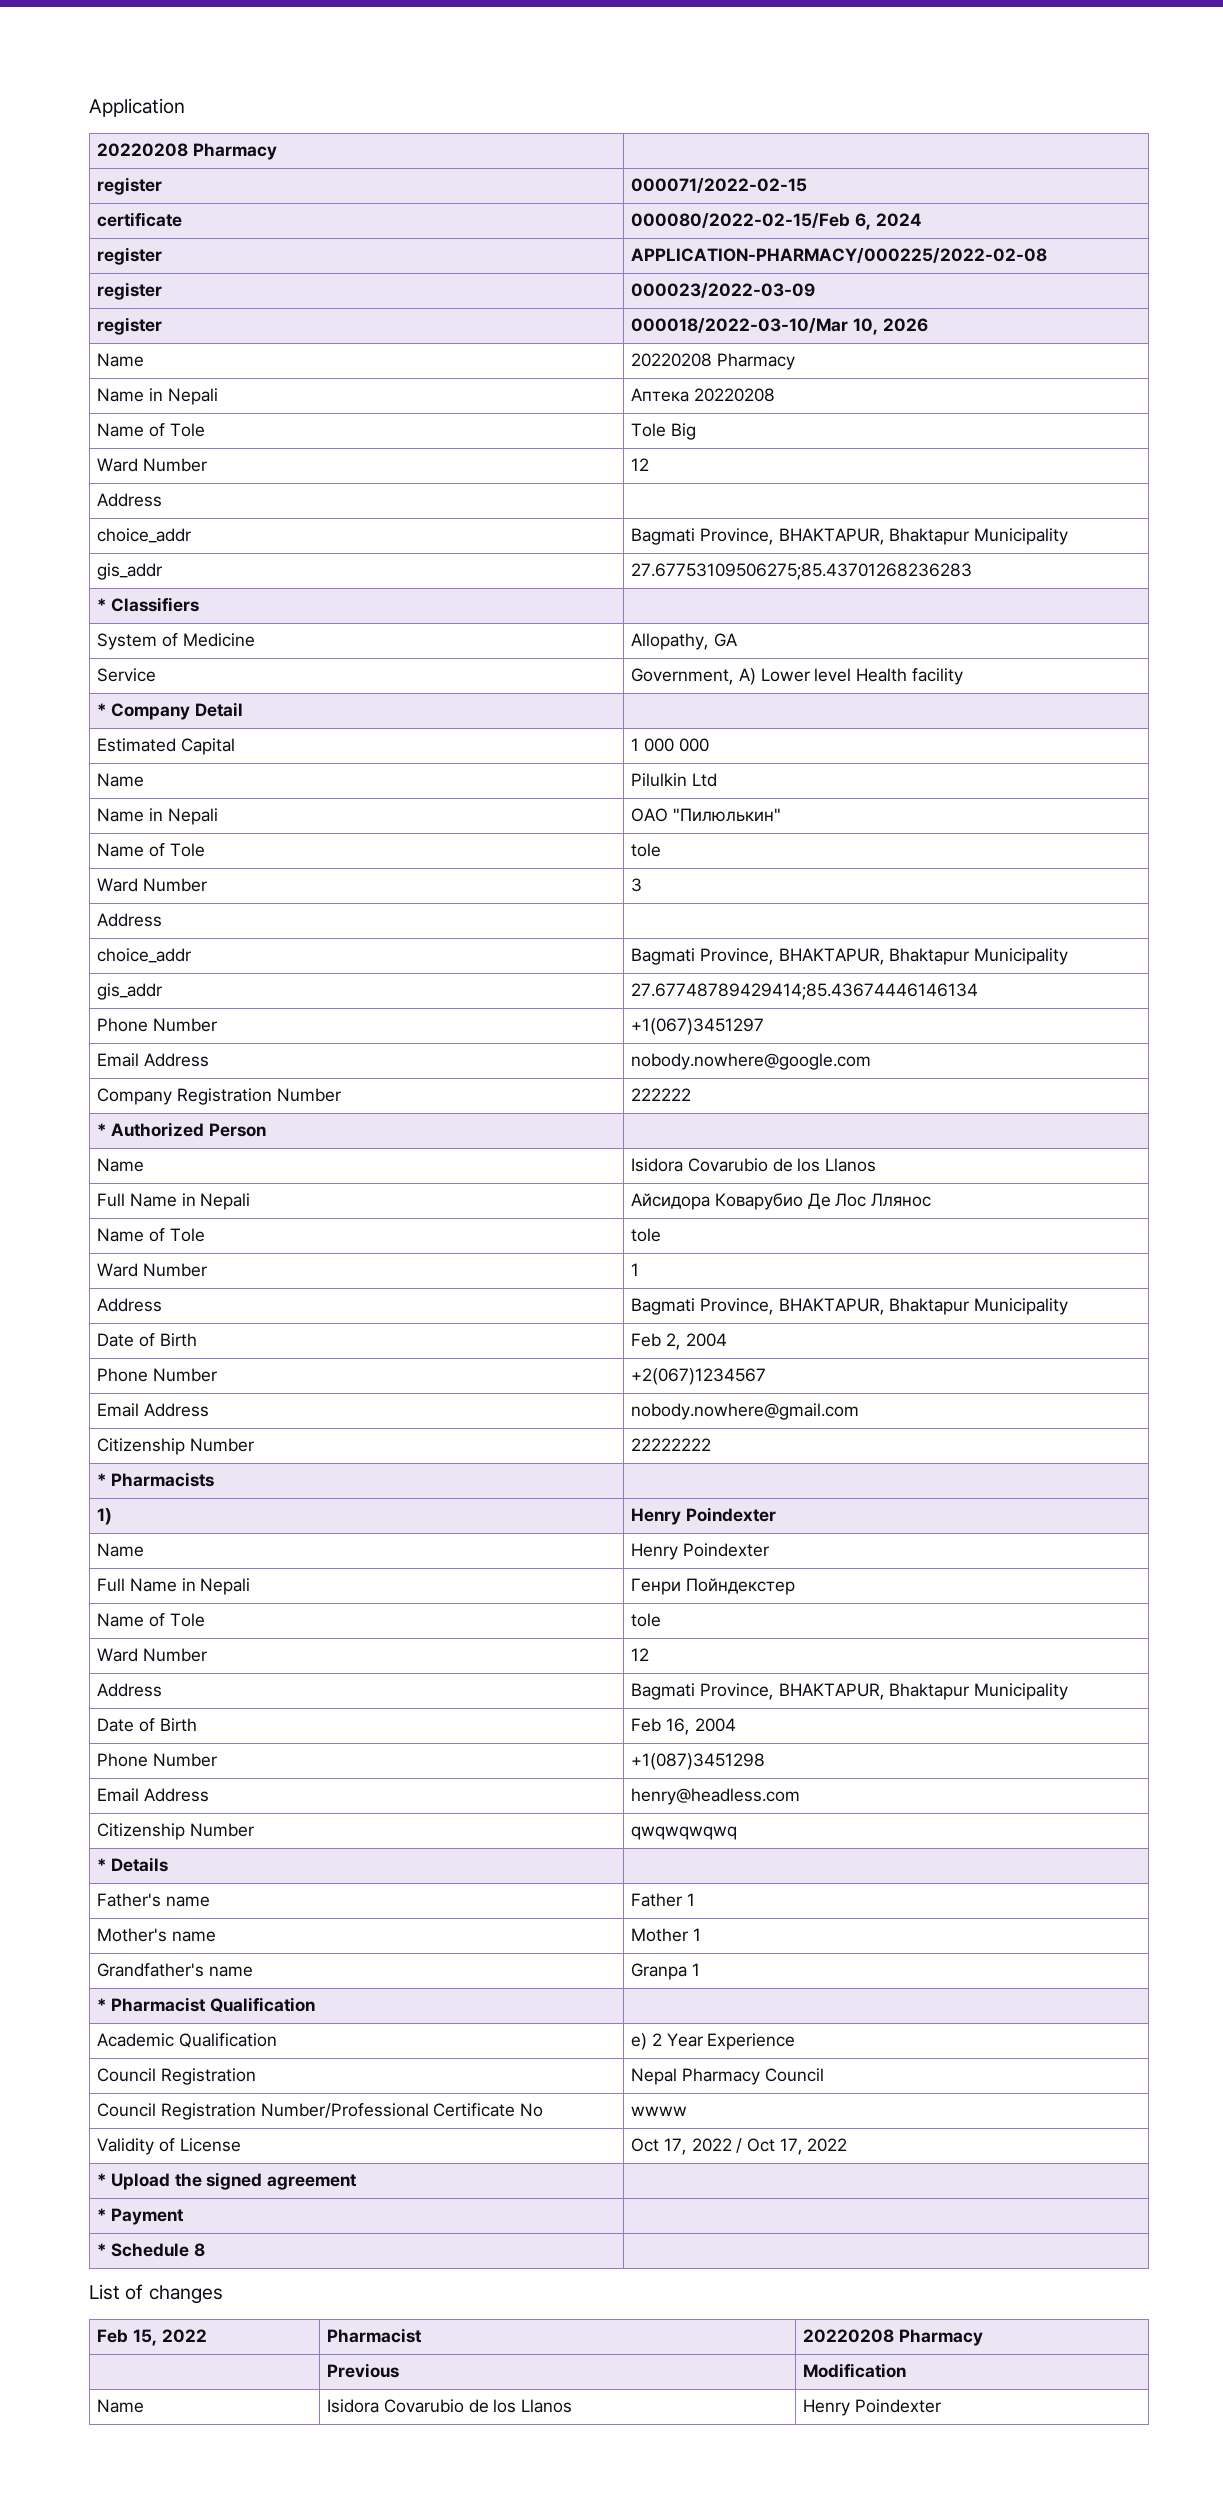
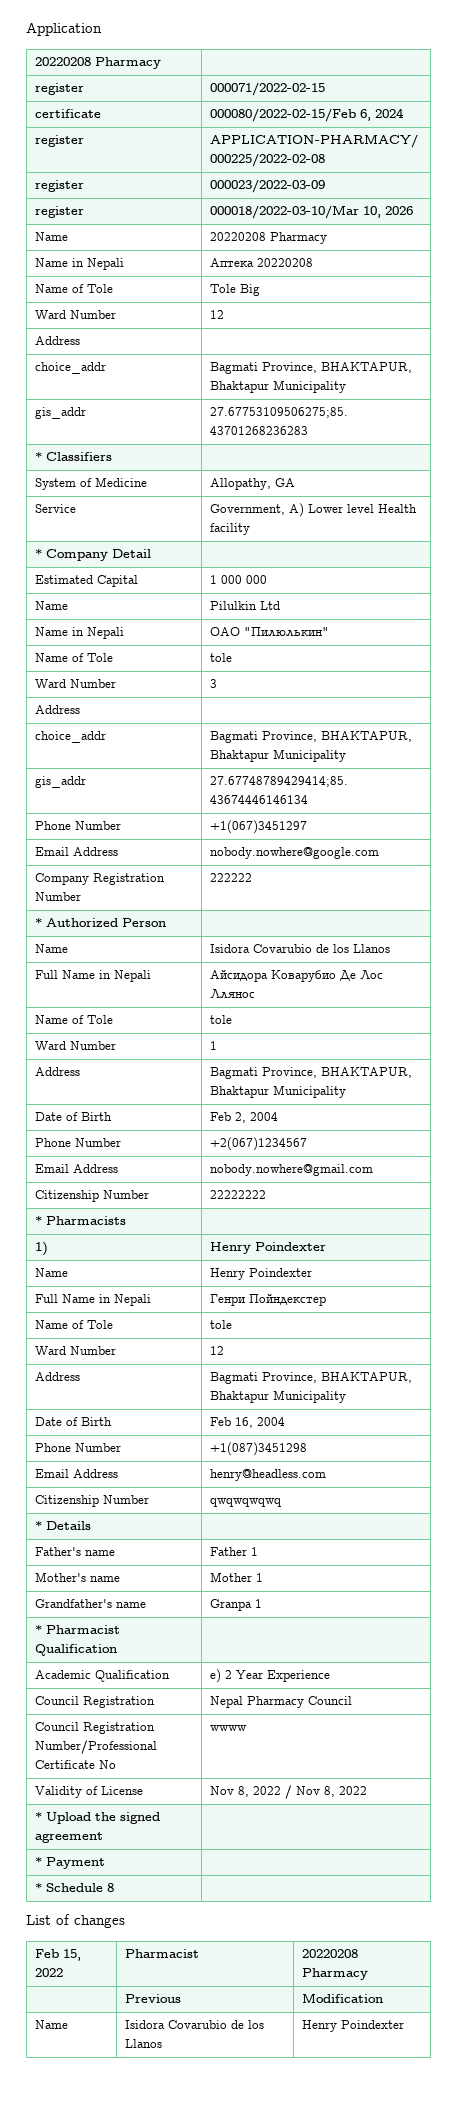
- Validity of License | Oct 17, 2022 / Oct 17, 2022
+ Validity of License | Nov 8, 2022 / Nov 8, 2022

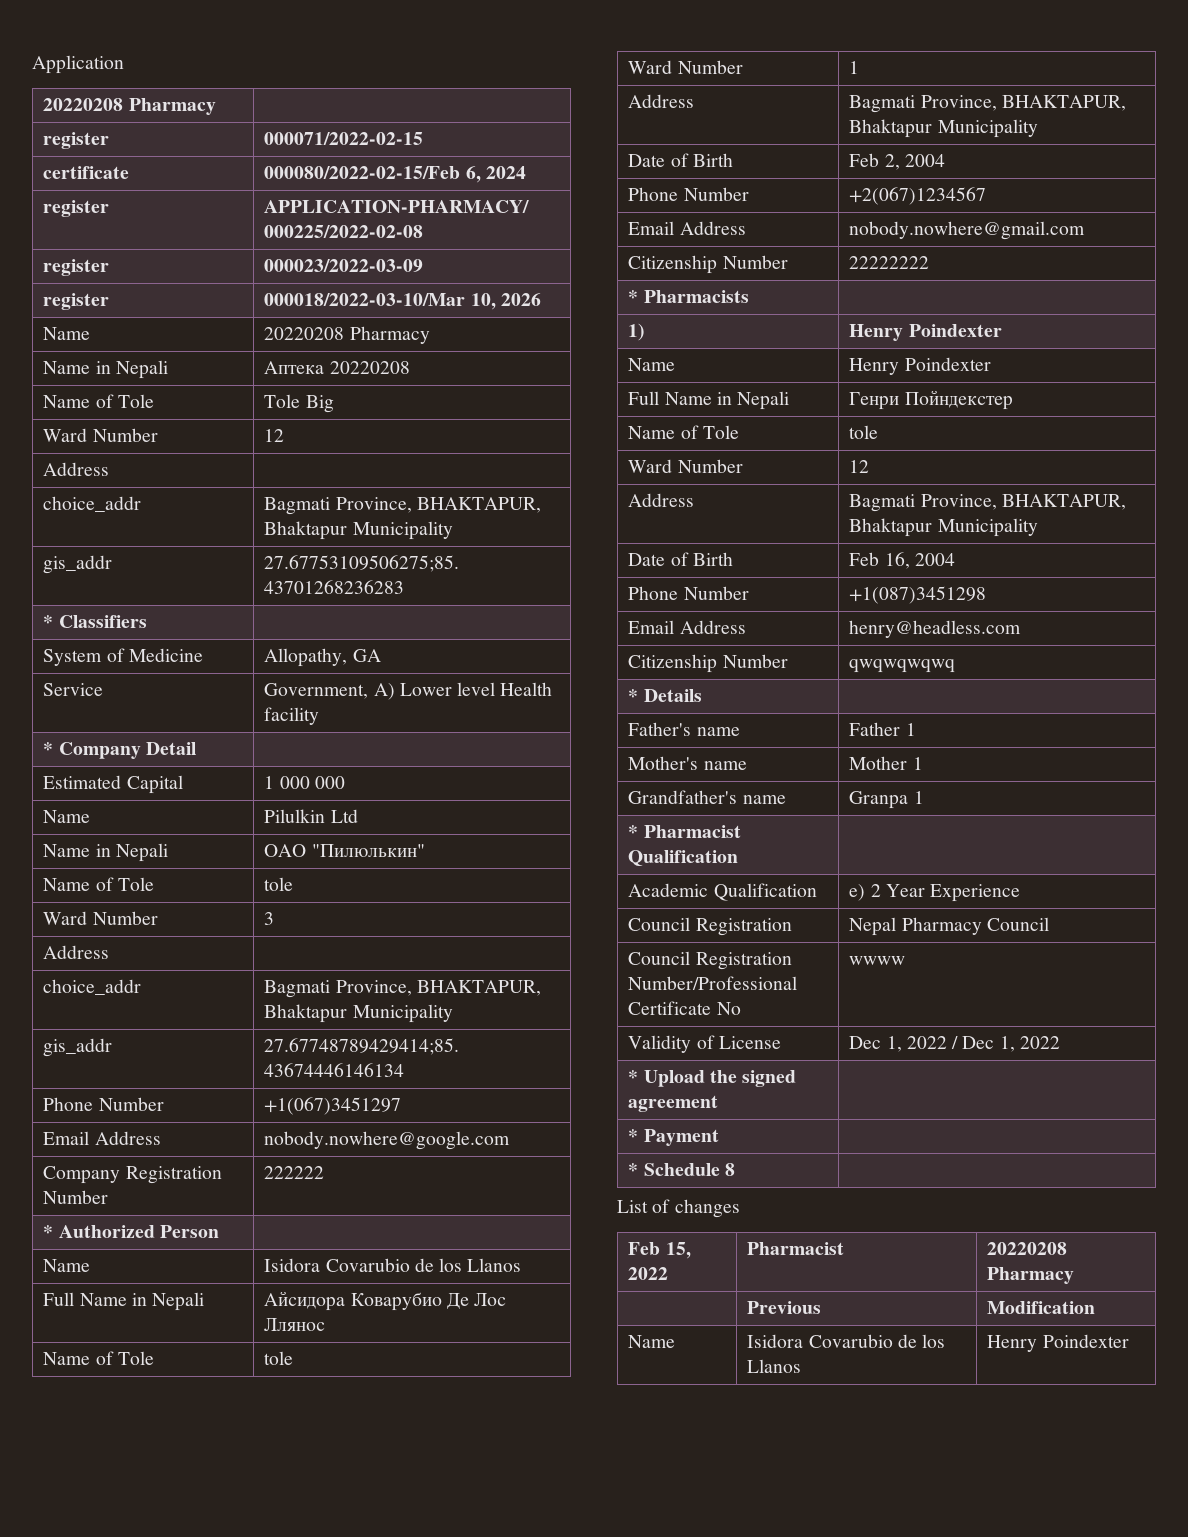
- Validity of License | Nov 8, 2022 / Nov 8, 2022
+ Validity of License | Dec 1, 2022 / Dec 1, 2022

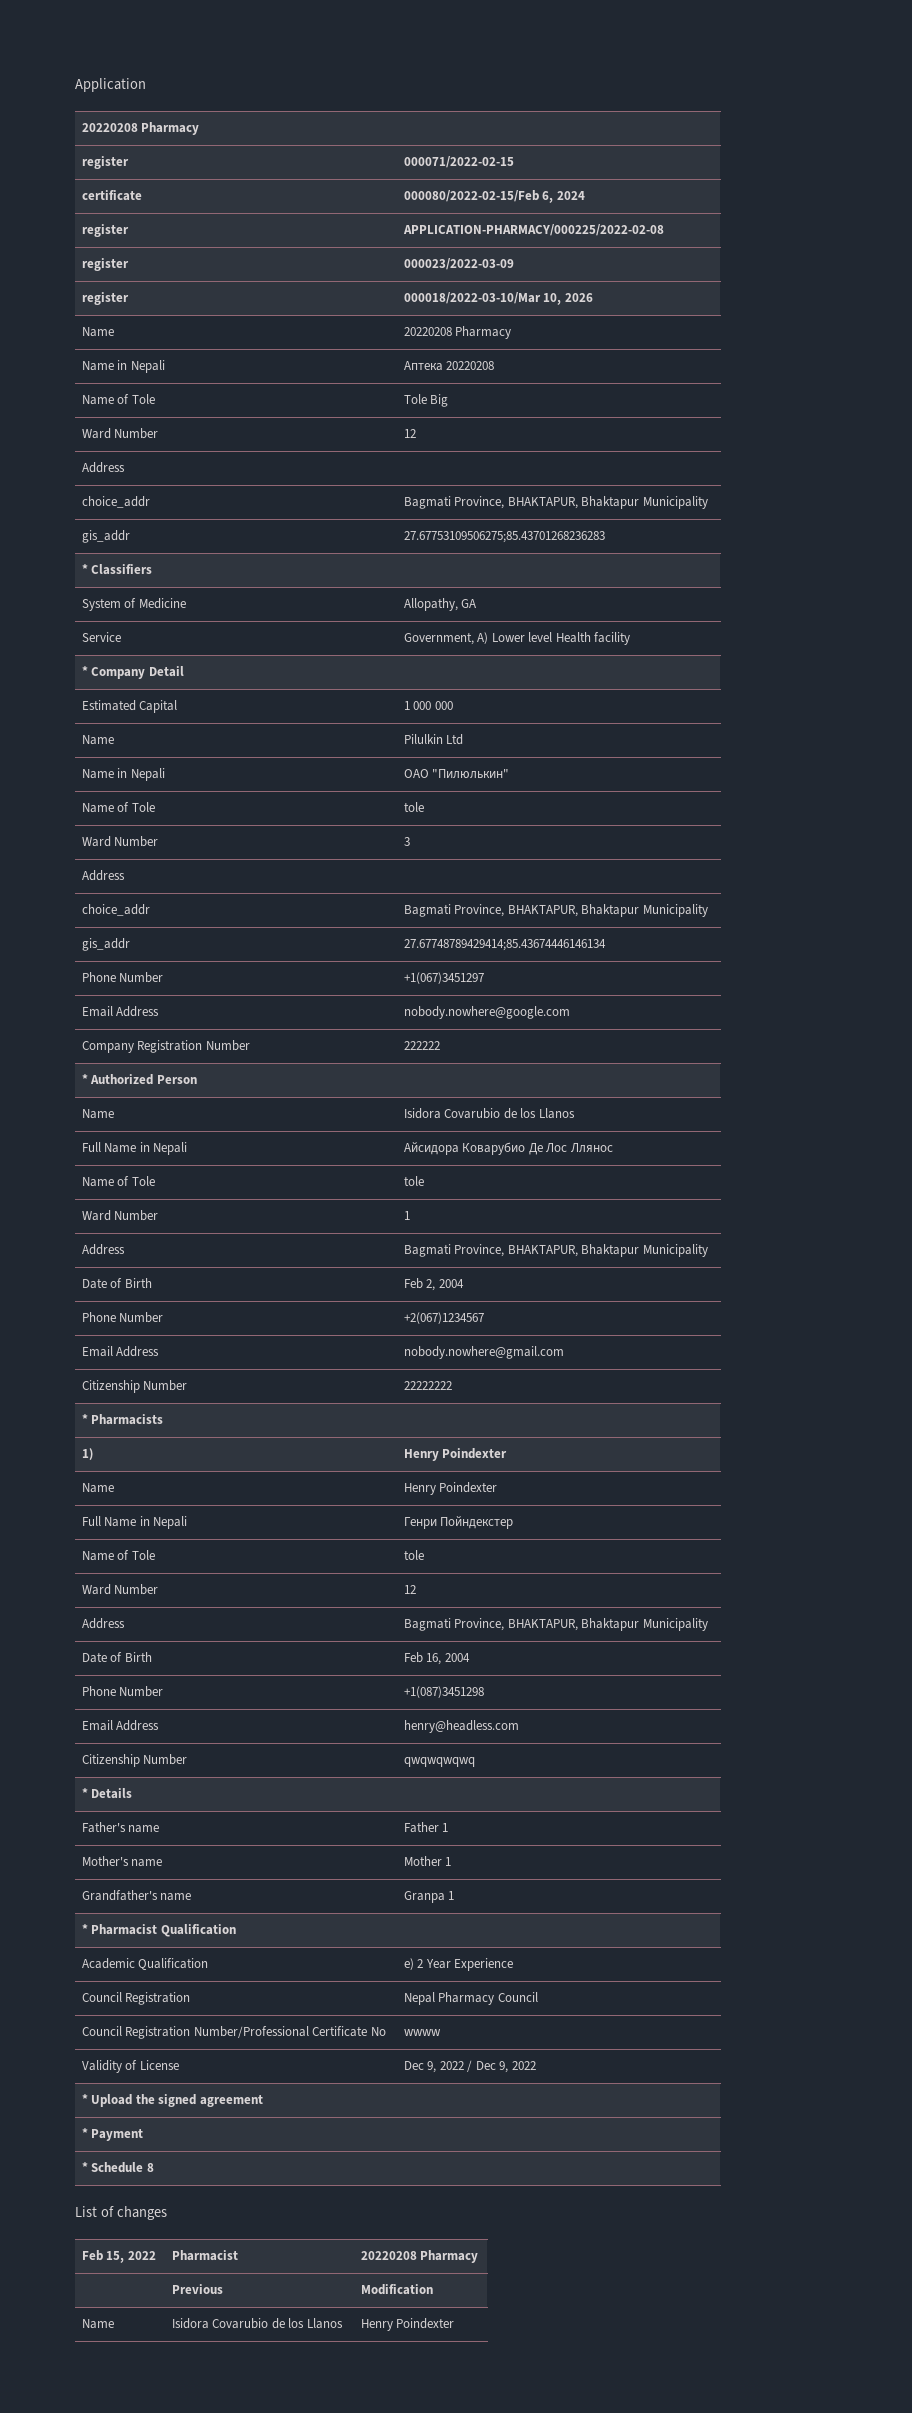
- Validity of License | Dec 1, 2022 / Dec 1, 2022
+ Validity of License | Dec 9, 2022 / Dec 9, 2022

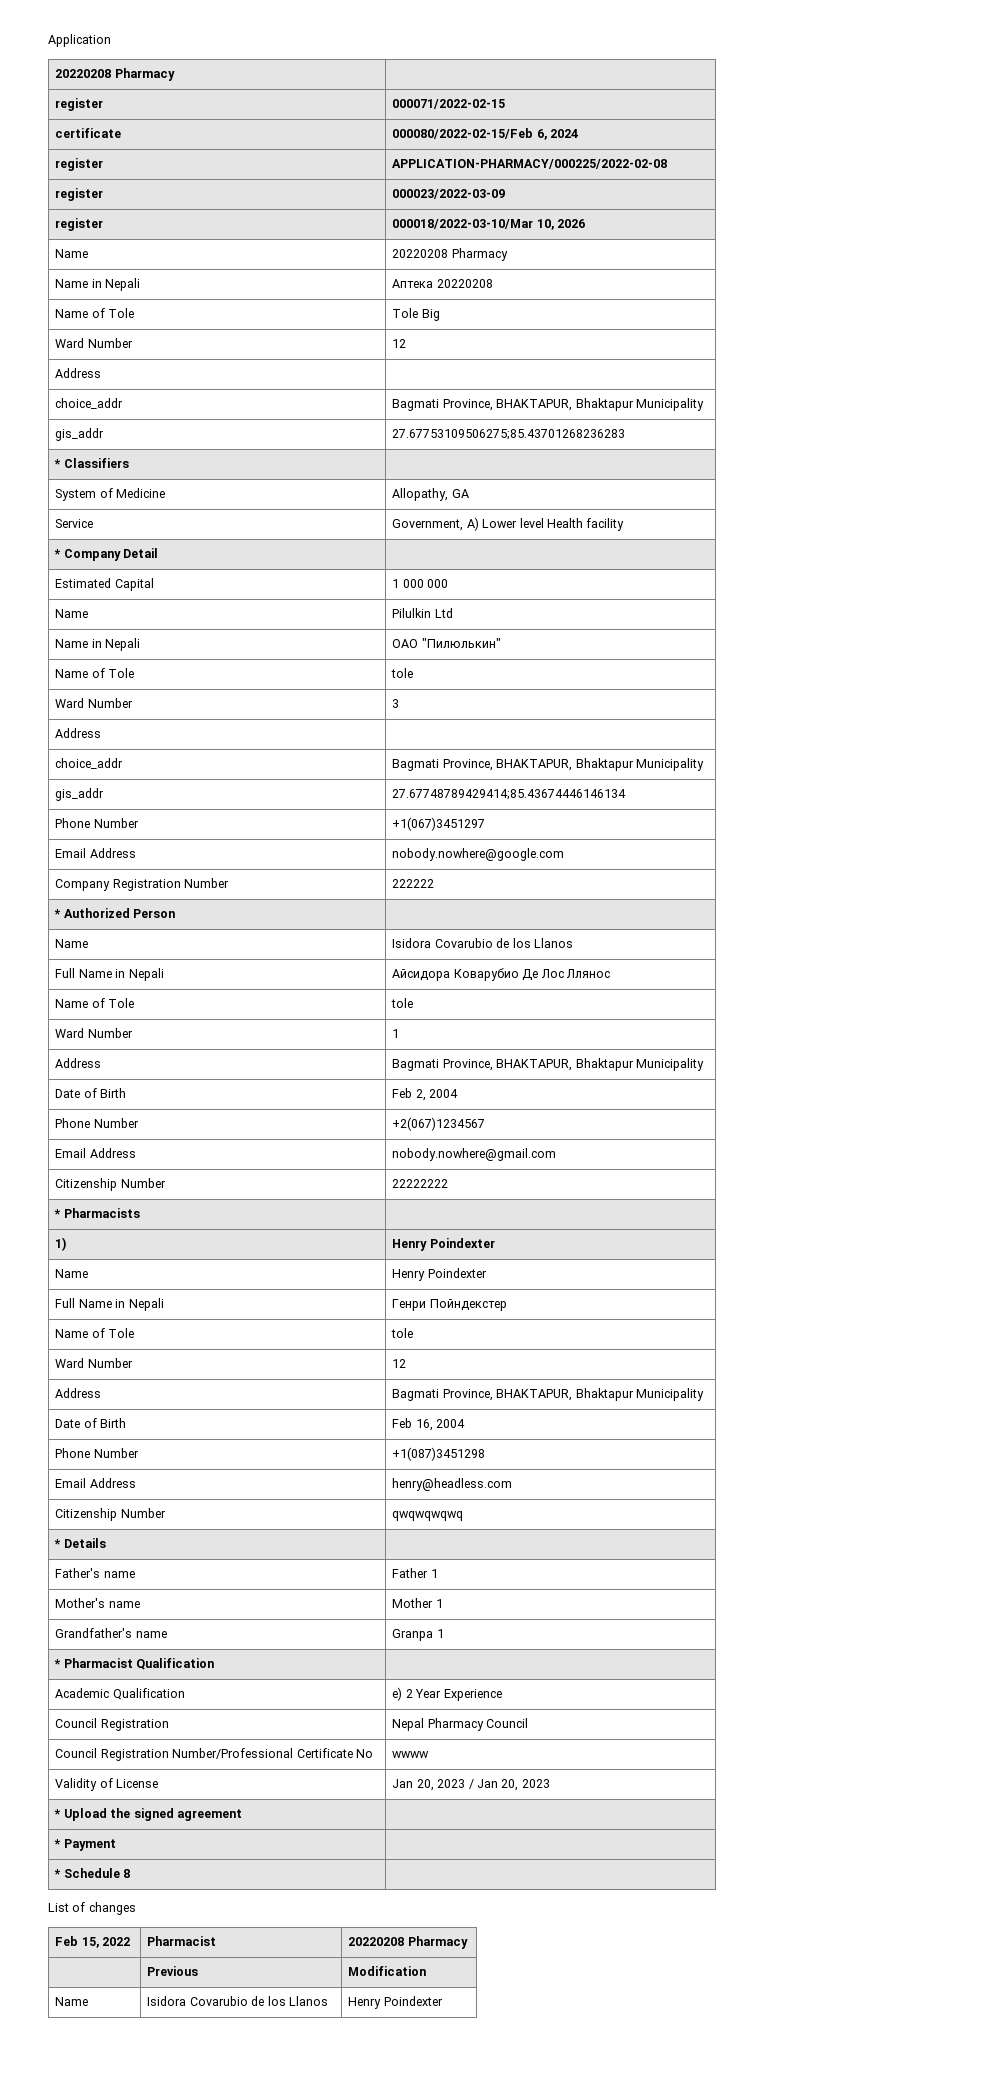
- Validity of License | Dec 9, 2022 / Dec 9, 2022
+ Validity of License | Jan 20, 2023 / Jan 20, 2023

